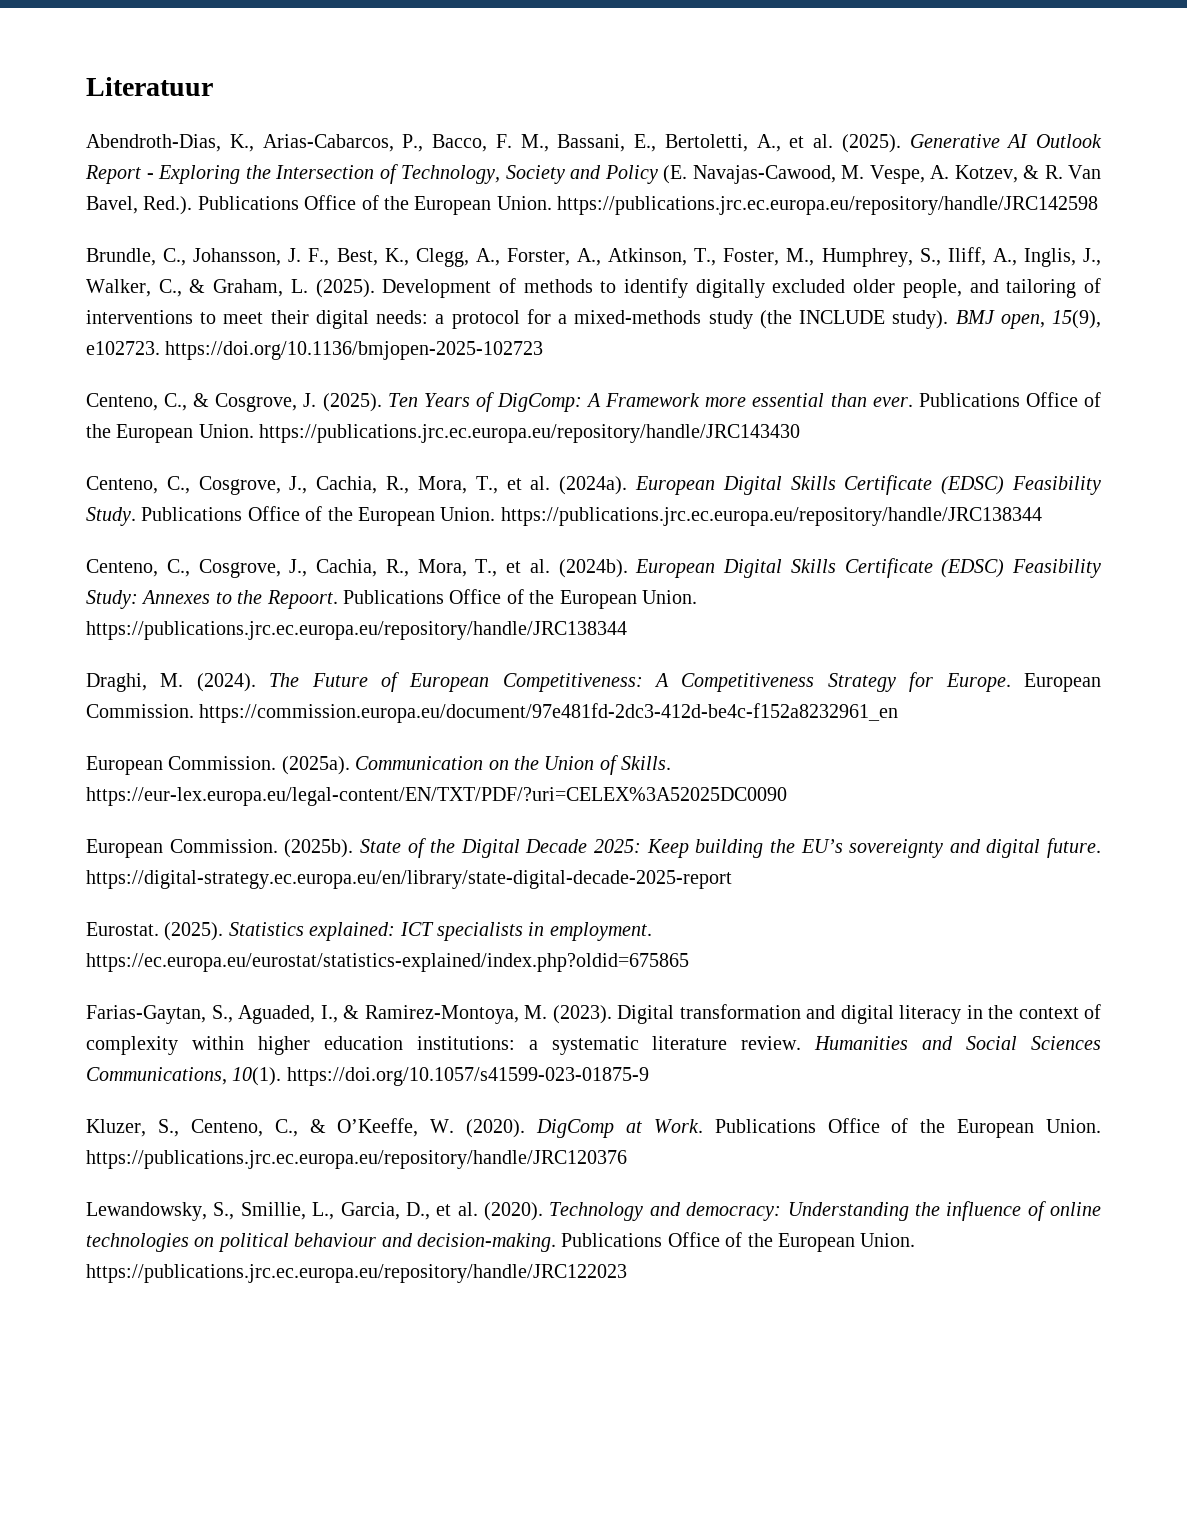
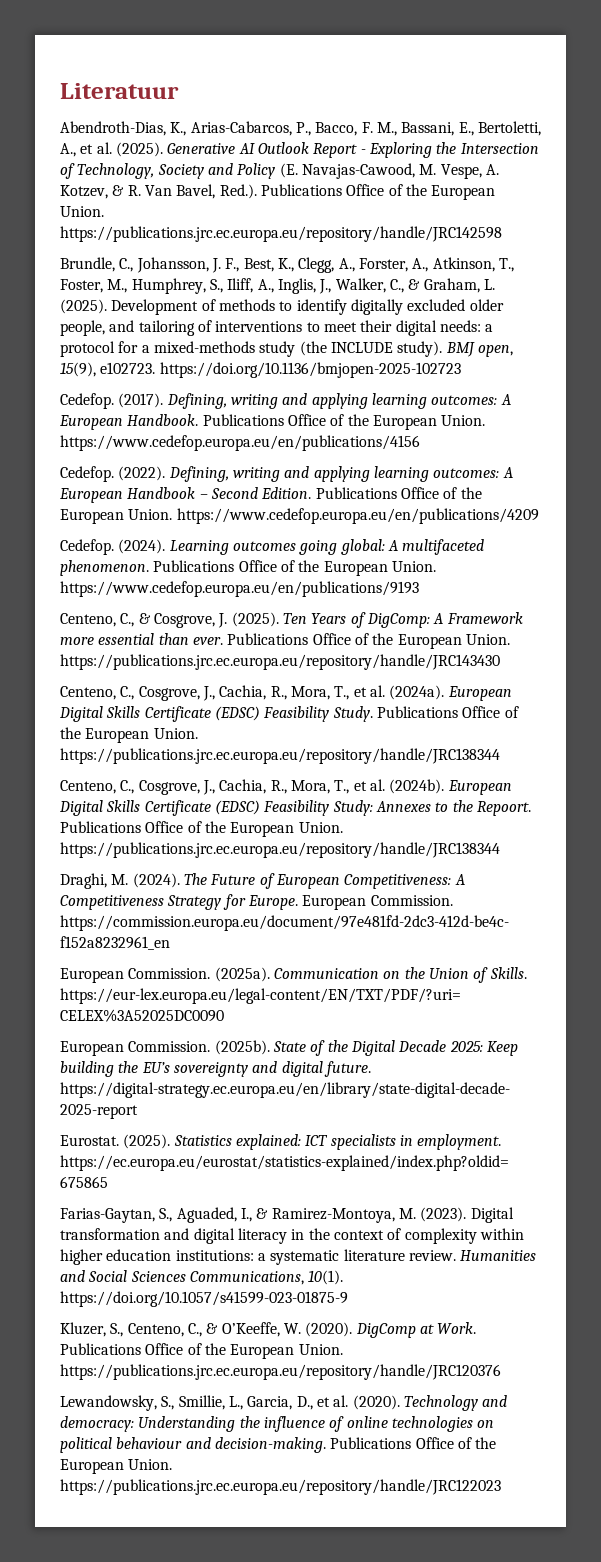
+ Cedefop. (2017). Defining, writing and applying learning outcomes: A European Handbook. Publications Office of the European Union. https://www.cedefop.europa.eu/en/publications/4156
+ Cedefop. (2022). Defining, writing and applying learning outcomes: A European Handbook – Second Edition. Publications Office of the European Union. https://www.cedefop.europa.eu/en/publications/4209
+ Cedefop. (2024). Learning outcomes going global: A multifaceted phenomenon. Publications Office of the European Union. https://www.cedefop.europa.eu/en/publications/9193

